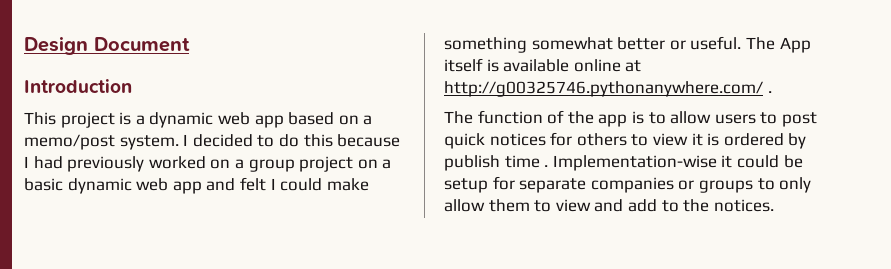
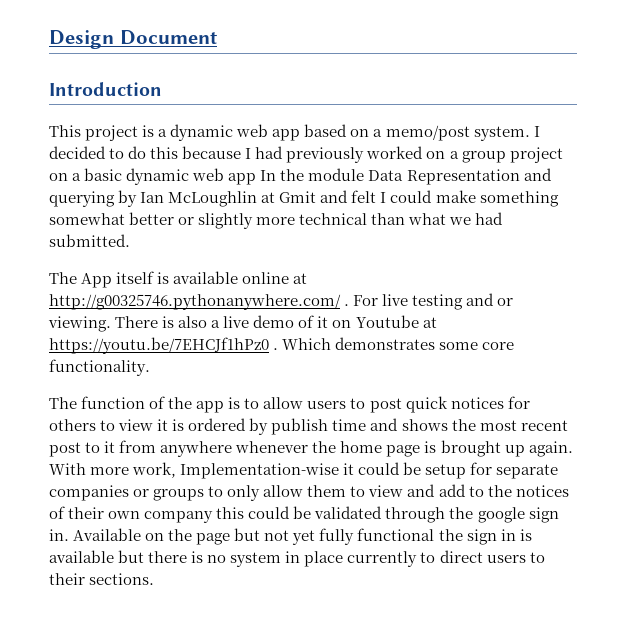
- I decided to do this because I had previously worked on a group project on a basic dynamic web app and felt I could make something somewhat better or useful. The App itself is available online at http://g00325746.pythonanywhere.com/ .
+ I decided to do this because I had previously worked on a group project on a basic dynamic web app In the module Data Representation and querying by Ian McLoughlin at Gmit and felt I could make something somewhat better or slightly more technical than what we had submitted.
+ The App itself is available online at http://g00325746.pythonanywhere.com/ . For live testing and or viewing. There is also a live demo of it on Youtube at https://youtu.be/7EHCJf1hPz0 . Which demonstrates some core functionality.
- The function of the app is to allow users to post quick notices for others to view it is ordered by publish time . Implementation-wise it could be setup for separate companies or groups to only allow them to view and add to the notices.
+ The function of the app is to allow users to post quick notices for others to view it is ordered by publish time and shows the most recent post to it from anywhere whenever the home page is brought up again. With more work, Implementation-wise it could be setup for separate companies or groups to only allow them to view and add to the notices of their own company this could be validated through the google sign in. Available on the page but not yet fully functional the sign in is available but there is no system in place currently to direct users to their sections.

